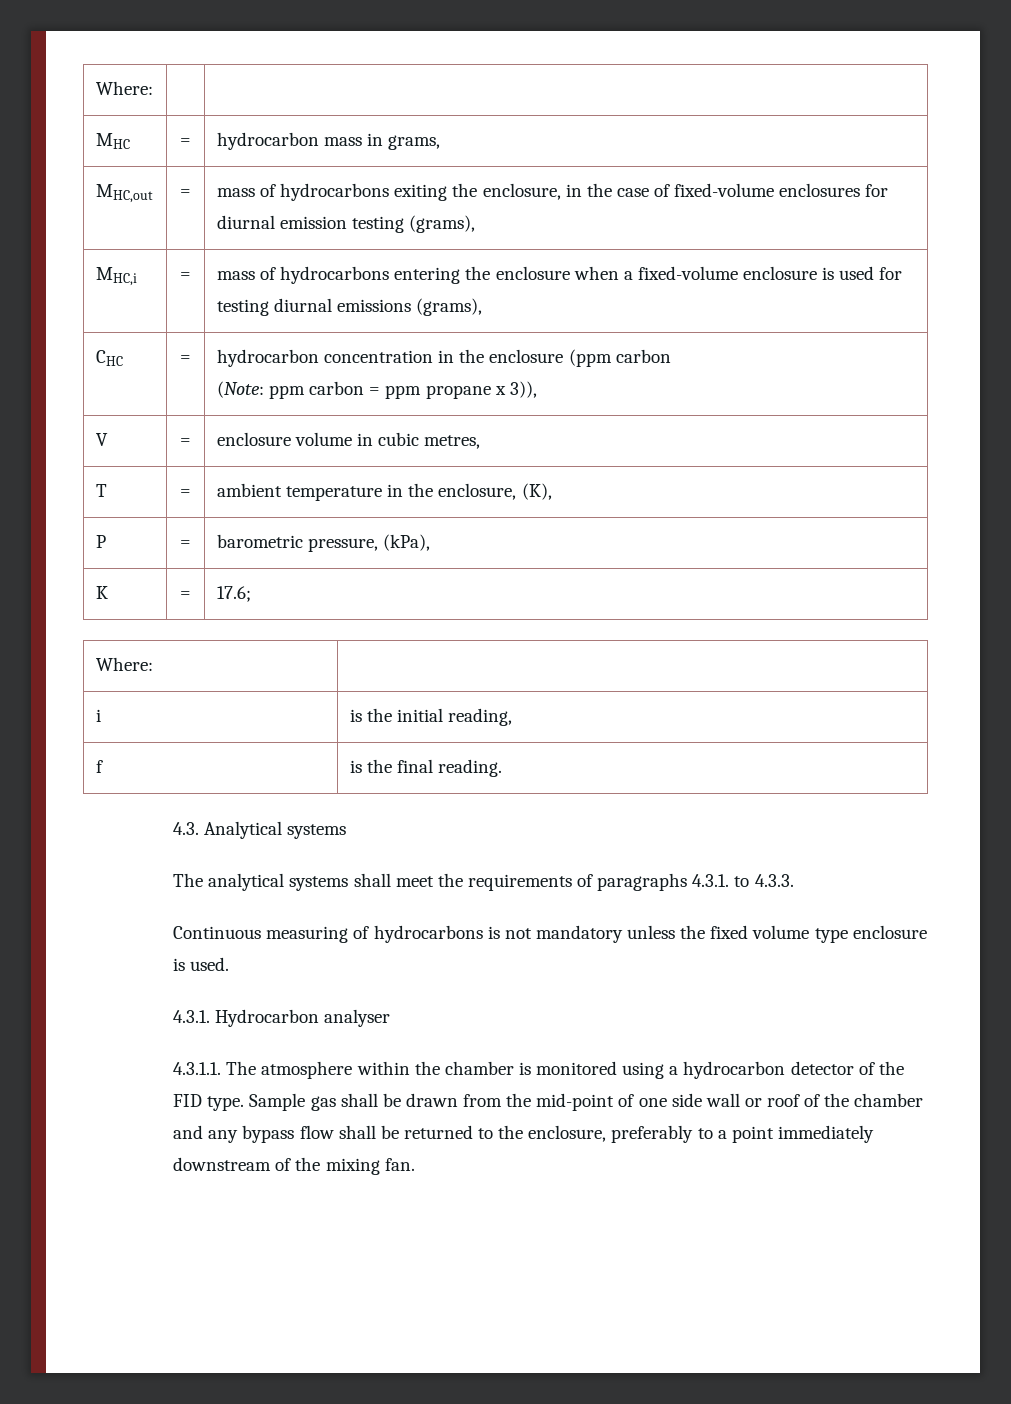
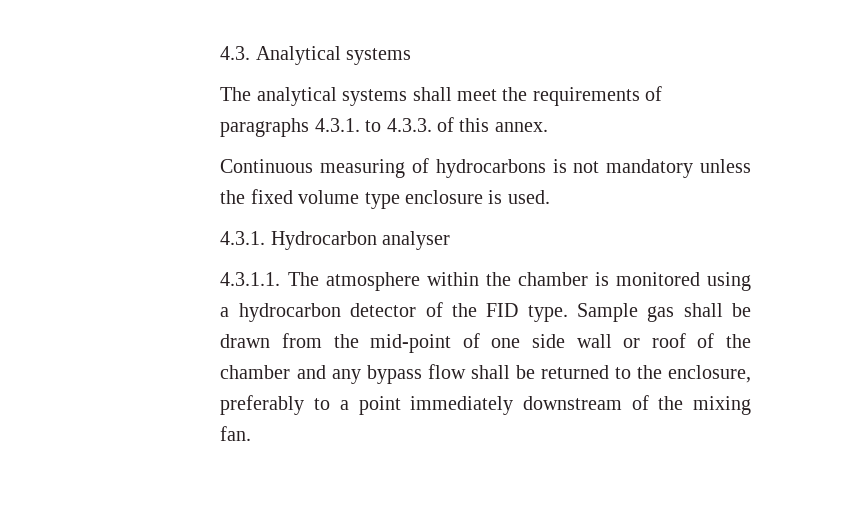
- Where: | |
- MHC | = | hydrocarbon mass in grams,
- MHC,out | = | mass of hydrocarbons exiting the enclosure, in the case of fixed-volume enclosures for diurnal emission testing (grams),
- MHC,i | = | mass of hydrocarbons entering the enclosure when a fixed-volume enclosure is used for testing diurnal emissions (grams),
- CHC | = | hydrocarbon concentration in the enclosure (ppm carbon
- (Note: ppm carbon = ppm propane x 3)),
- V | = | enclosure volume in cubic metres,
- T | = | ambient temperature in the enclosure, (K),
- P | = | barometric pressure, (kPa),
- K | = | 17.6;
- Where: |
- i | is the initial reading,
- f | is the final reading.
- The analytical systems shall meet the requirements of paragraphs 4.3.1. to 4.3.3.
+ The analytical systems shall meet the requirements of paragraphs 4.3.1. to 4.3.3. of this annex.

